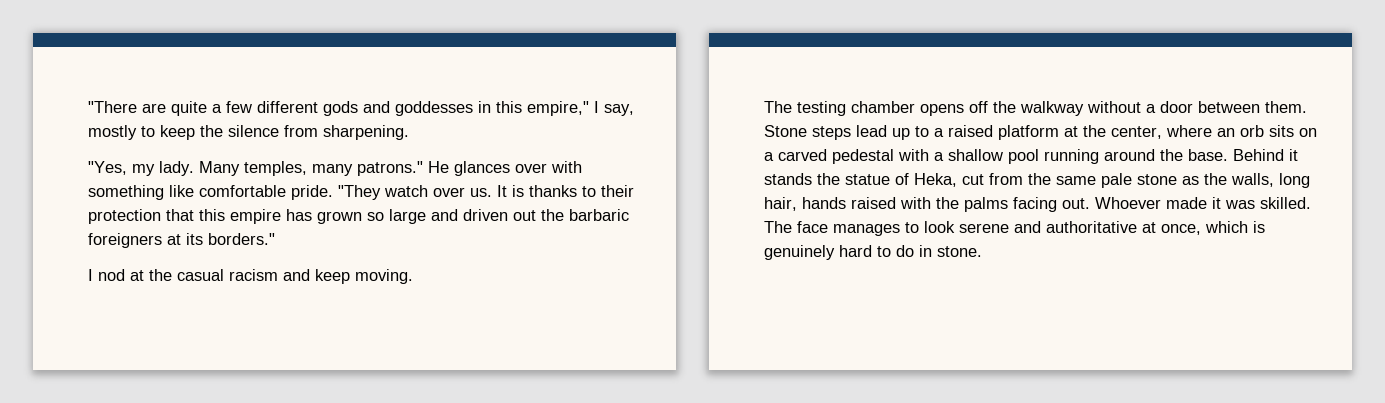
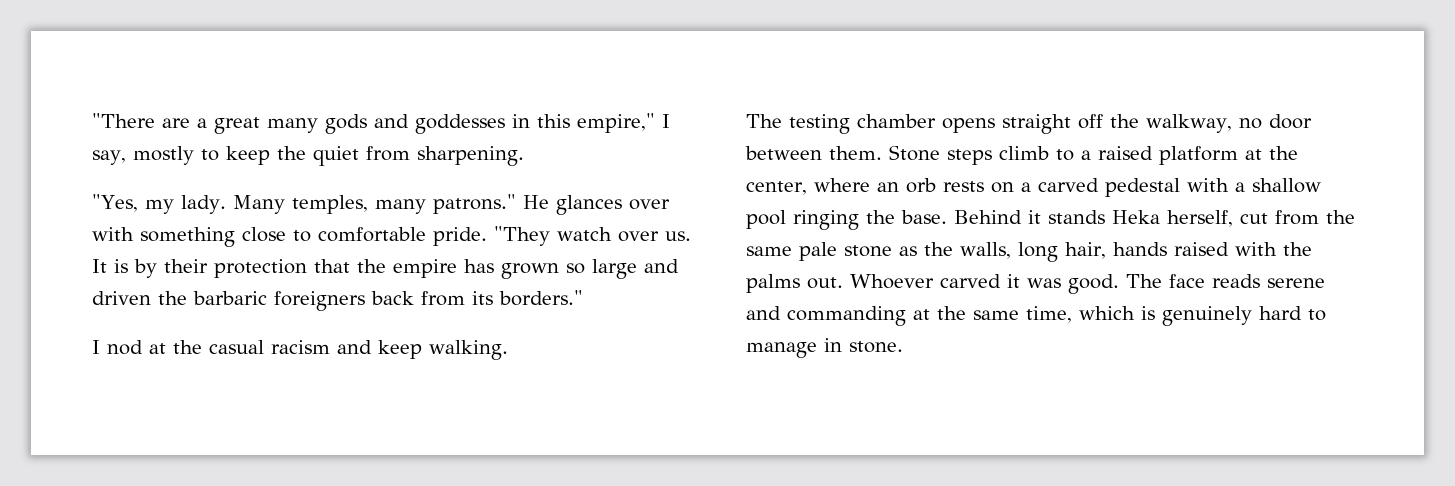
- "There are quite a few different gods and goddesses in this empire," I say, mostly to keep the silence from sharpening.
+ "There are a great many gods and goddesses in this empire," I say, mostly to keep the quiet from sharpening.
- He glances over with something like comfortable pride.
+ He glances over with something close to comfortable pride.
- It is thanks to their protection that this empire has grown so large and driven out the barbaric foreigners at its borders."
+ It is by their protection that the empire has grown so large and driven the barbaric foreigners back from its borders."
- I nod at the casual racism and keep moving.
+ I nod at the casual racism and keep walking.
- The testing chamber opens off the walkway without a door between them.
+ The testing chamber opens straight off the walkway, no door between them.
- Stone steps lead up to a raised platform at the center, where an orb sits on a carved pedestal with a shallow pool running around the base.
+ Stone steps climb to a raised platform at the center, where an orb rests on a carved pedestal with a shallow pool ringing the base.
- Behind it stands the statue of Heka, cut from the same pale stone as the walls, long hair, hands raised with the palms facing out.
+ Behind it stands Heka herself, cut from the same pale stone as the walls, long hair, hands raised with the palms out.
- Whoever made it was skilled.
+ Whoever carved it was good.
- The face manages to look serene and authoritative at once, which is genuinely hard to do in stone.
+ The face reads serene and commanding at the same time, which is genuinely hard to manage in stone.

